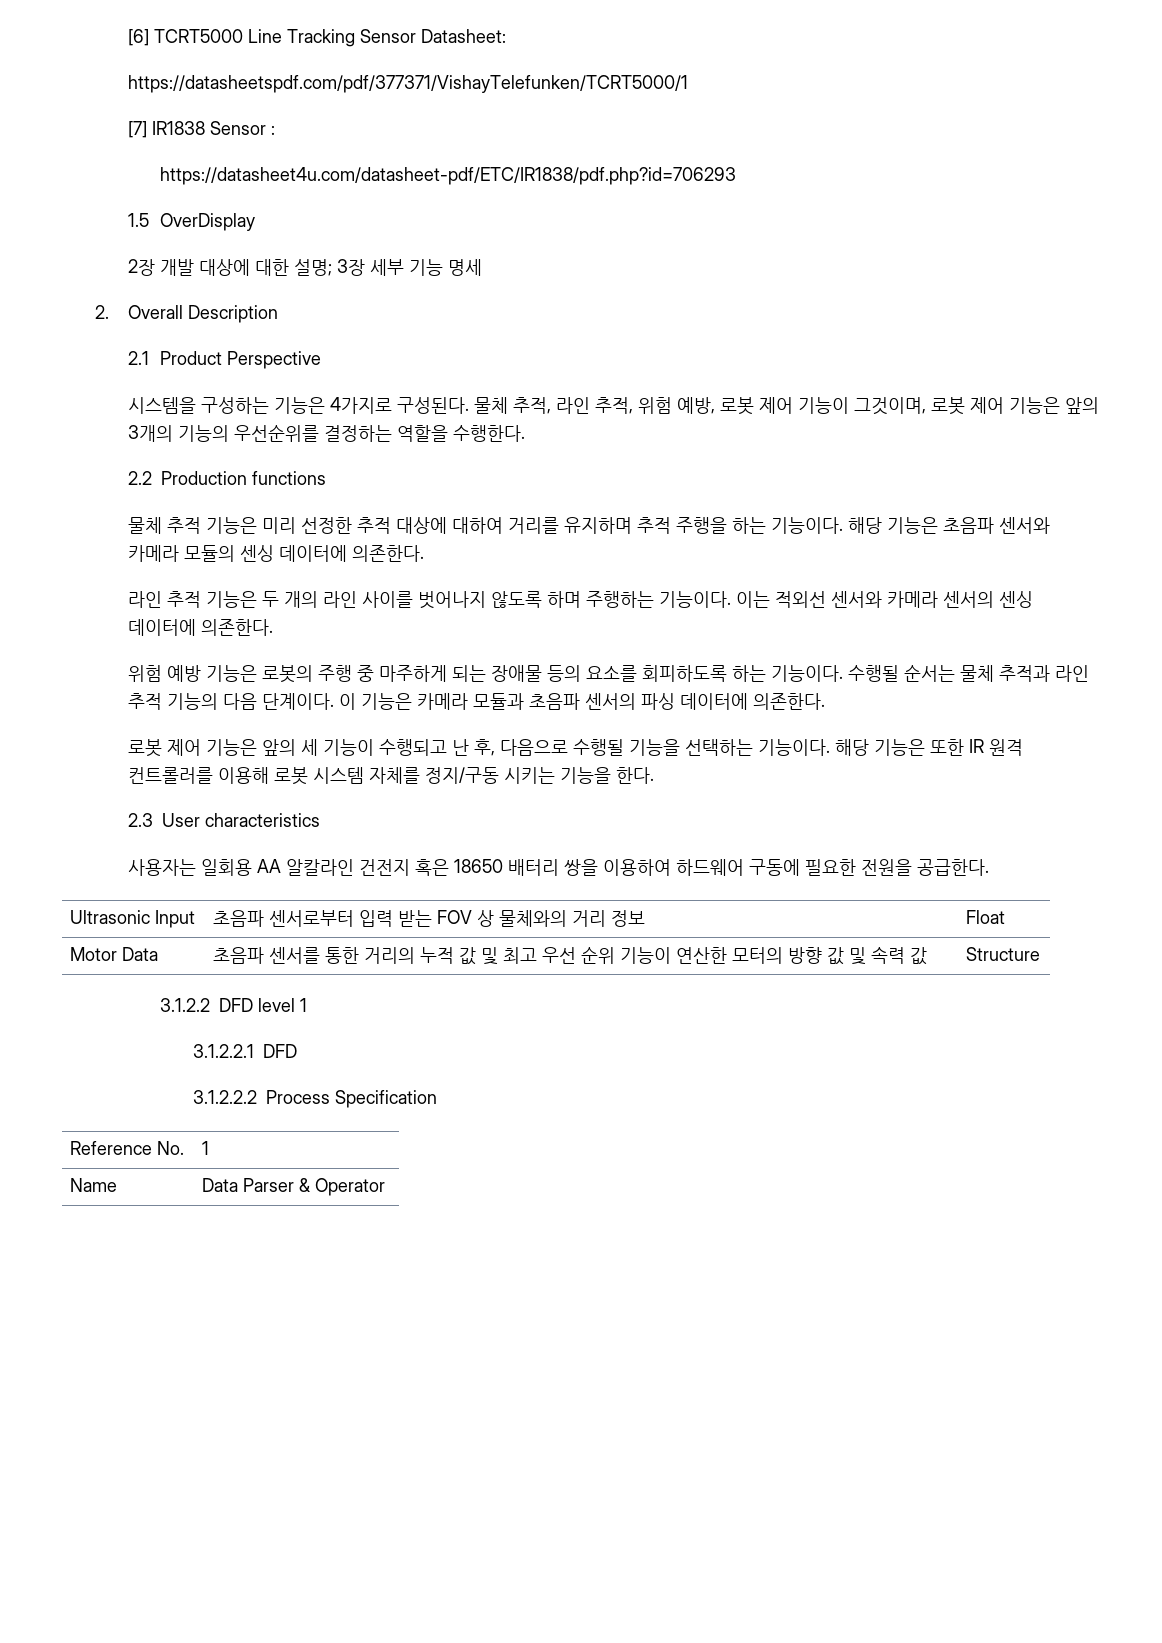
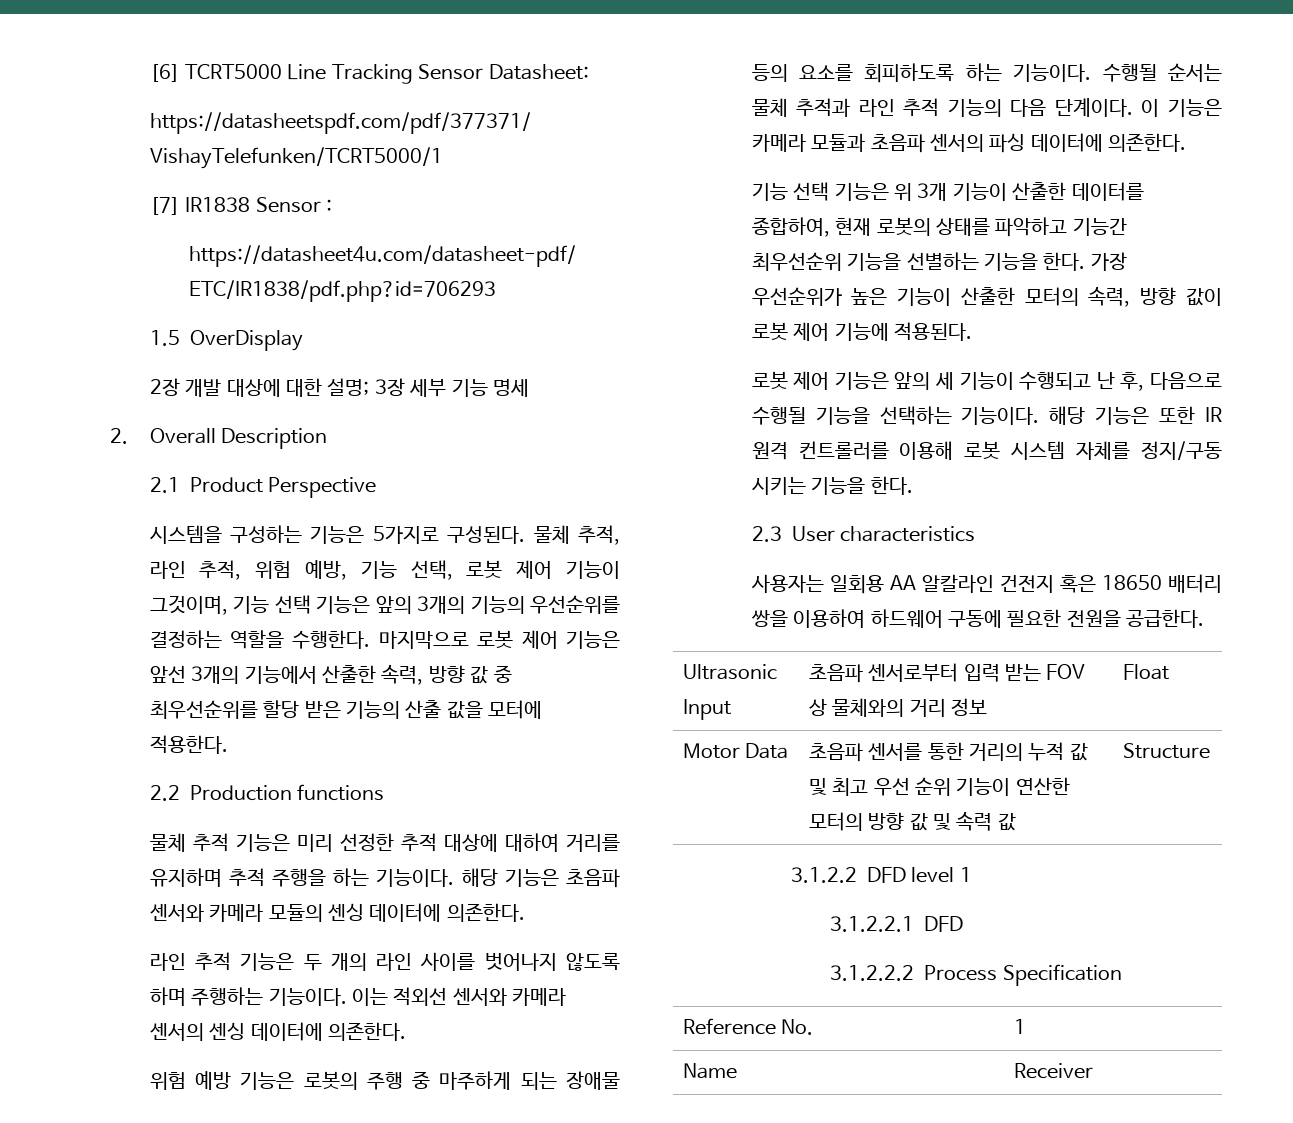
- 시스템을 구성하는 기능은 4가지로 구성된다.
+ 시스템을 구성하는 기능은 5가지로 구성된다.
- 물체 추적, 라인 추적, 위험 예방, 로봇 제어 기능이 그것이며, 로봇 제어 기능은 앞의 3개의 기능의 우선순위를 결정하는 역할을 수행한다.
+ 물체 추적, 라인 추적, 위험 예방, 기능 선택, 로봇 제어 기능이 그것이며, 기능 선택 기능은 앞의 3개의 기능의 우선순위를 결정하는 역할을 수행한다. 마지막으로 로봇 제어 기능은 앞선 3개의 기능에서 산출한 속력, 방향 값 중 최우선순위를 할당 받은 기능의 산출 값을 모터에 적용한다.
+ 기능 선택 기능은 위 3개 기능이 산출한 데이터를 종합하여, 현재 로봇의 상태를 파악하고 기능간 최우선순위 기능을 선별하는 기능을 한다. 가장 우선순위가 높은 기능이 산출한 모터의 속력, 방향 값이 로봇 제어 기능에 적용된다.
- Name | Data Parser & Operator
+ Name | Receiver

